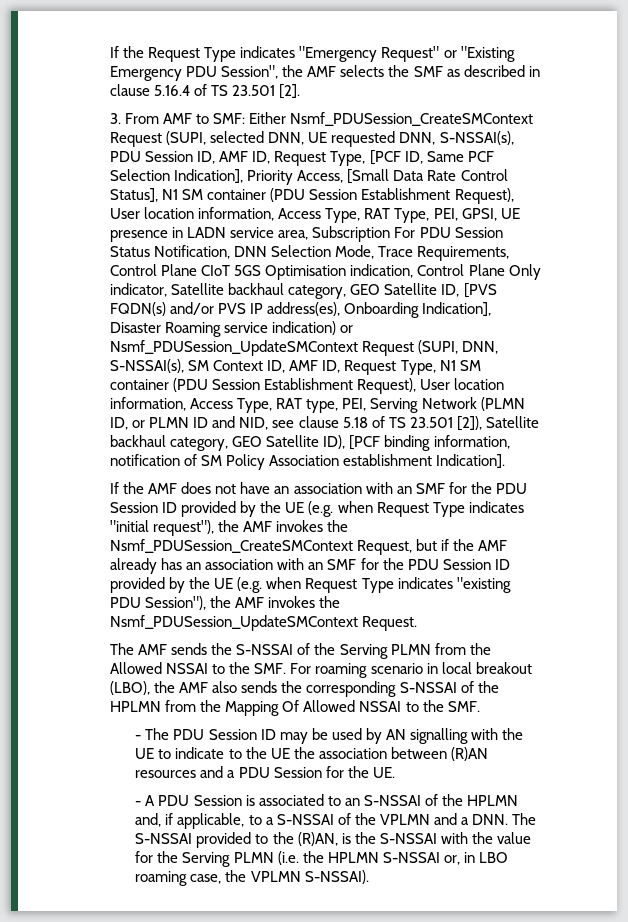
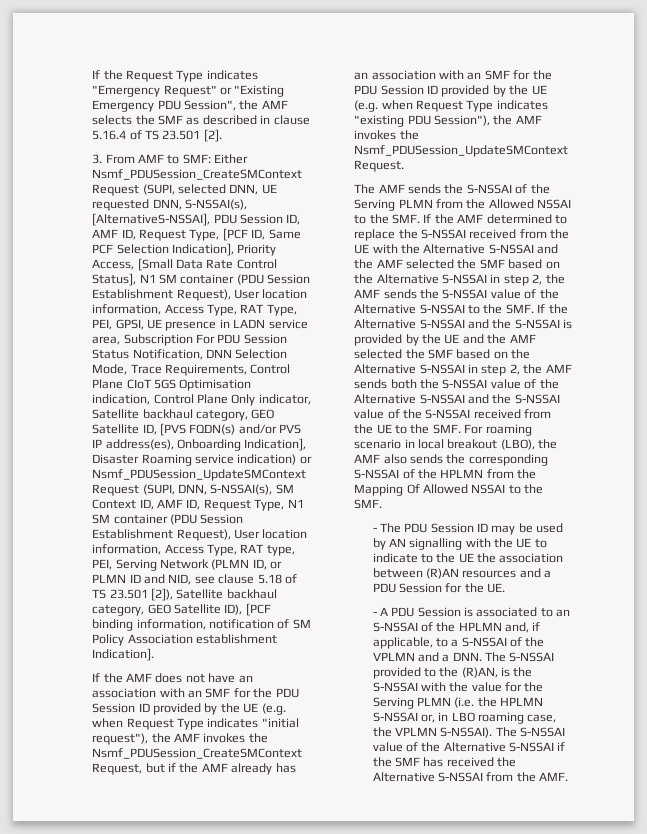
- Either Nsmf_PDUSession_CreateSMContext Request (SUPI, selected DNN, UE requested DNN, S-NSSAI(s), PDU Session ID, AMF ID, Request Type, [PCF ID, Same PCF Selection Indication], Priority Access, [Small Data Rate Control Status], N1 SM container (PDU Session Establishment Request), User location information, Access Type, RAT Type, PEI, GPSI, UE presence in LADN service area, Subscription For PDU Session Status Notification, DNN Selection Mode, Trace Requirements, Control Plane CIoT 5GS Optimisation indication, Control Plane Only indicator, Satellite backhaul category, GEO Satellite ID, [PVS FQDN(s) and/or PVS IP address(es), Onboarding Indication], Disaster Roaming service indication) or Nsmf_PDUSession_UpdateSMContext Request (SUPI, DNN, S-NSSAI(s), SM Context ID, AMF ID, Request Type, N1 SM container (PDU Session Establishment Request), User location information, Access Type, RAT type, PEI, Serving Network (PLMN ID, or PLMN ID and NID, see clause 5.18 of TS 23.501 [2]), Satellite backhaul category, GEO Satellite ID), [PCF binding information, notification of SM Policy Association establishment Indication].
+ Either Nsmf_PDUSession_CreateSMContext Request (SUPI, selected DNN, UE requested DNN, S-NSSAI(s), [AlternativeS-NSSAI], PDU Session ID, AMF ID, Request Type, [PCF ID, Same PCF Selection Indication], Priority Access, [Small Data Rate Control Status], N1 SM container (PDU Session Establishment Request), User location information, Access Type, RAT Type, PEI, GPSI, UE presence in LADN service area, Subscription For PDU Session Status Notification, DNN Selection Mode, Trace Requirements, Control Plane CIoT 5GS Optimisation indication, Control Plane Only indicator, Satellite backhaul category, GEO Satellite ID, [PVS FQDN(s) and/or PVS IP address(es), Onboarding Indication], Disaster Roaming service indication) or Nsmf_PDUSession_UpdateSMContext Request (SUPI, DNN, S-NSSAI(s), SM Context ID, AMF ID, Request Type, N1 SM container (PDU Session Establishment Request), User location information, Access Type, RAT type, PEI, Serving Network (PLMN ID, or PLMN ID and NID, see clause 5.18 of TS 23.501 [2]), Satellite backhaul category, GEO Satellite ID), [PCF binding information, notification of SM Policy Association establishment Indication].
- The AMF sends the S-NSSAI of the Serving PLMN from the Allowed NSSAI to the SMF. For roaming scenario in local breakout (LBO), the AMF also sends the corresponding S-NSSAI of the HPLMN from the Mapping Of Allowed NSSAI to the SMF.
+ The AMF sends the S-NSSAI of the Serving PLMN from the Allowed NSSAI to the SMF. If the AMF determined to replace the S-NSSAI received from the UE with the Alternative S-NSSAI and the AMF selected the SMF based on the Alternative S-NSSAI in step 2, the AMF sends the S-NSSAI value of the Alternative S-NSSAI to the SMF. If the Alternative S-NSSAI and the S-NSSAI is provided by the UE and the AMF selected the SMF based on the Alternative S-NSSAI in step 2, the AMF sends both the S-NSSAI value of the Alternative S-NSSAI and the S-NSSAI value of the S-NSSAI received from the UE to the SMF. For roaming scenario in local breakout (LBO), the AMF also sends the corresponding S-NSSAI of the HPLMN from the Mapping Of Allowed NSSAI to the SMF.
+ The S-NSSAI value of the Alternative S-NSSAI if the SMF has received the Alternative S-NSSAI from the AMF.

